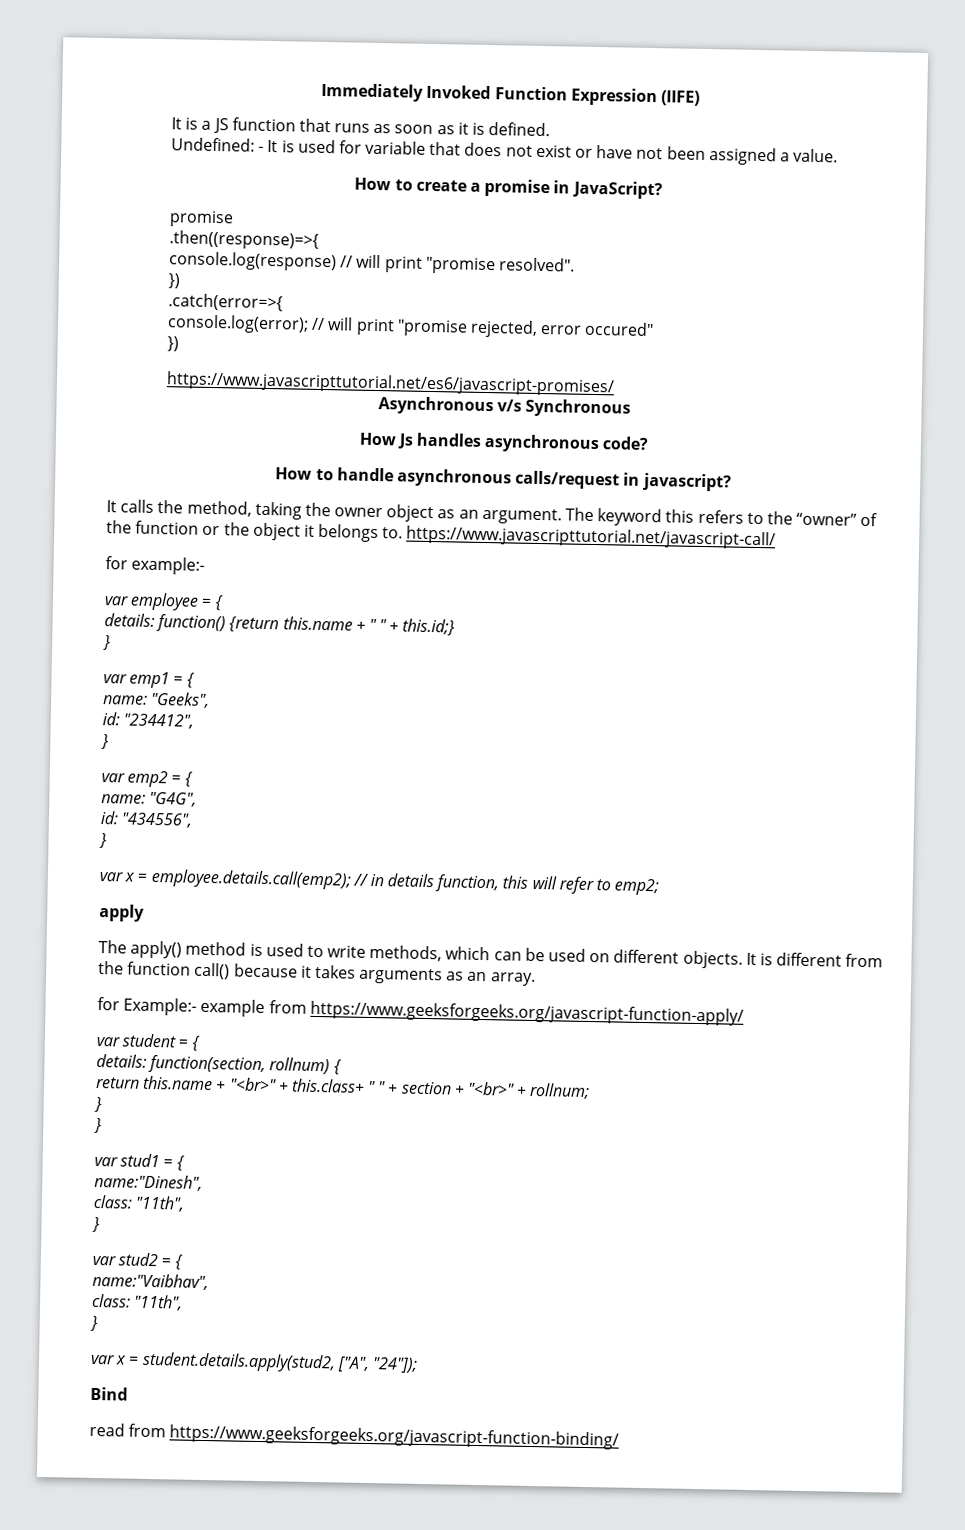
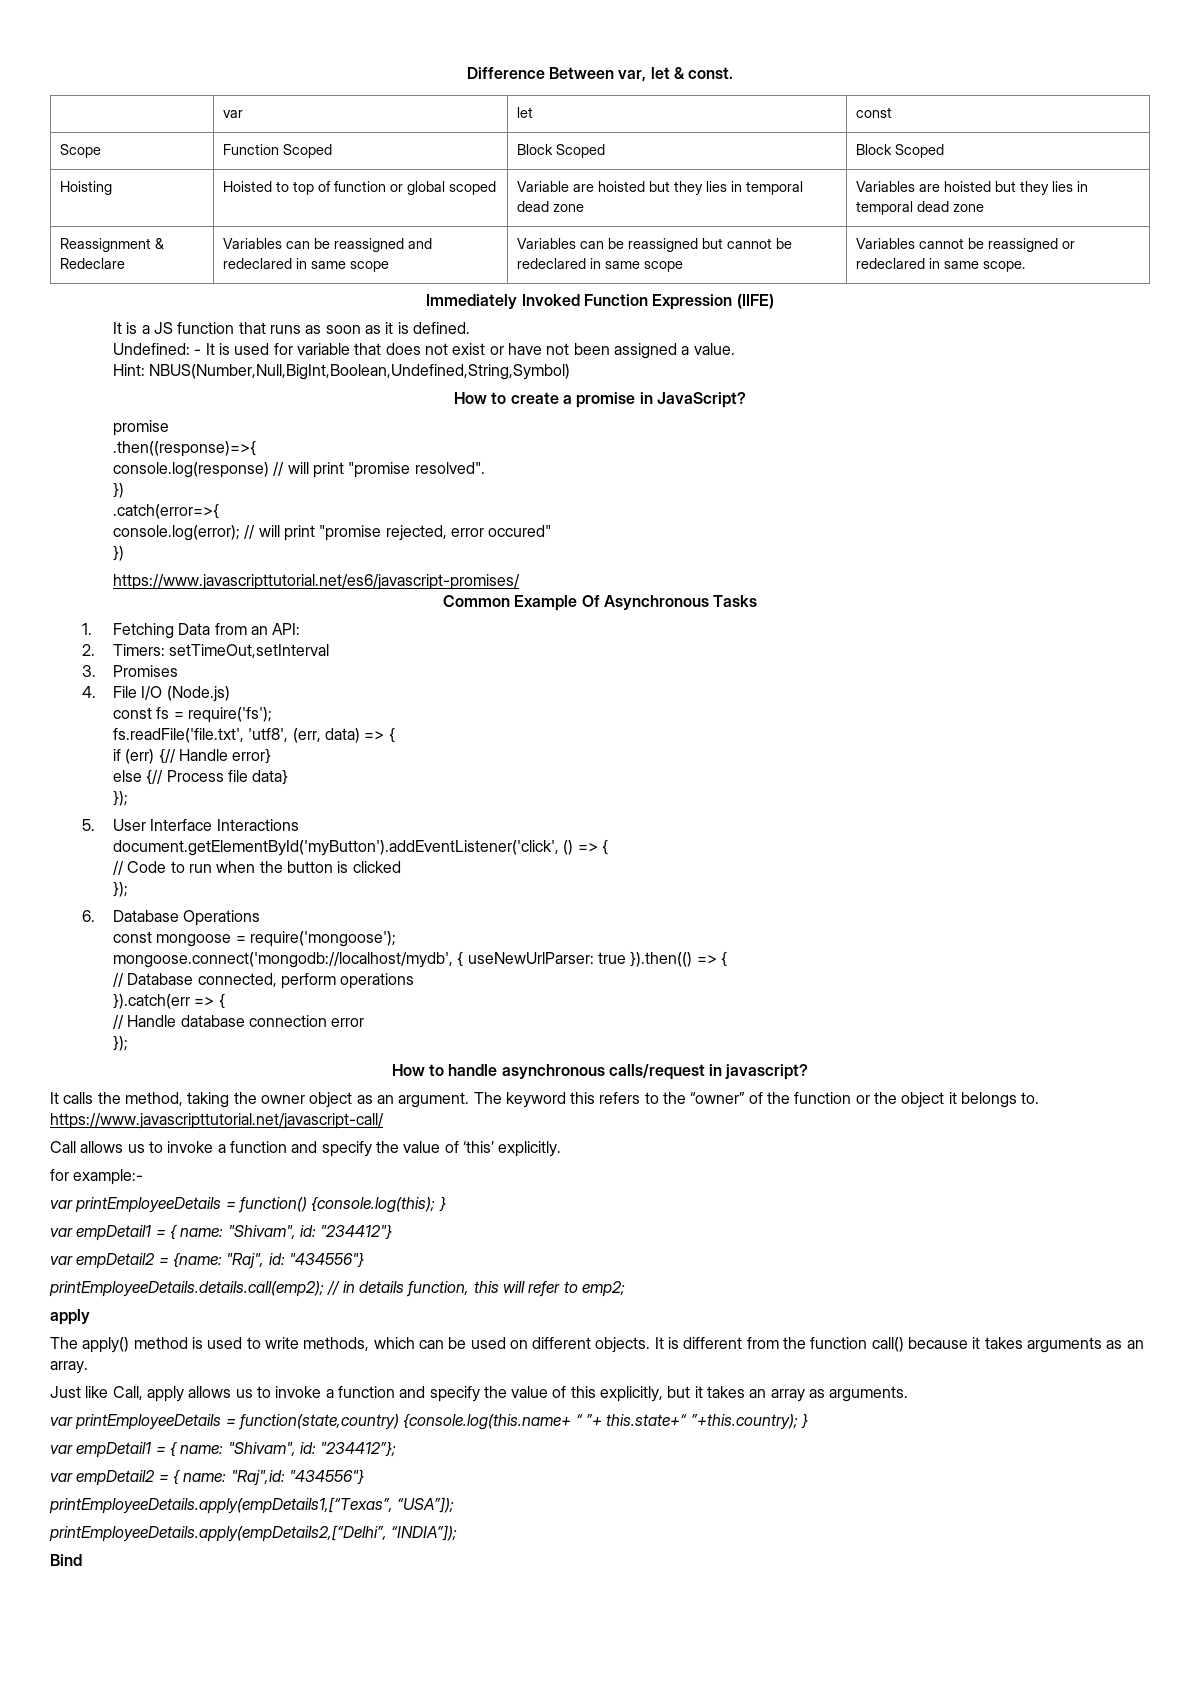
+ Difference Between var, let & const.
+ | var | let | const
+ Scope | Function Scoped | Block Scoped | Block Scoped
+ Hoisting | Hoisted to top of function or global scoped | Variable are hoisted but they lies in temporal dead zone | Variables are hoisted but they lies in temporal dead zone
+ Reassignment & Redeclare | Variables can be reassigned and redeclared in same scope | Variables can be reassigned but cannot be redeclared in same scope | Variables cannot be reassigned or redeclared in same scope.
+ Hint: NBUS(Number,Null,BigInt,Boolean,Undefined,String,Symbol)
- Asynchronous v/s Synchronous
- How Js handles asynchronous code?
+ Common Example Of Asynchronous Tasks
+ 1. Fetching Data from an API:
+ 2. Timers: setTimeOut,setInterval
+ 3. Promises
+ 4. File I/O (Node.js)
+ const fs = require('fs');
+ fs.readFile('file.txt', 'utf8', (err, data) => {
+ if (err) {// Handle error}
+ else {// Process file data}
+ });
+ 5. User Interface Interactions
+ document.getElementById('myButton').addEventListener('click', () => {
+ // Code to run when the button is clicked
+ });
+ 6. Database Operations
+ const mongoose = require('mongoose');
+ mongoose.connect('mongodb://localhost/mydb', { useNewUrlParser: true }).then(() => {
+ // Database connected, perform operations
+ }).catch(err => {
+ // Handle database connection error
+ });
+ Call allows us to invoke a function and specify the value of ‘this’ explicitly.
  for example:-
- var employee = {
- details: function() {return this.name + " " + this.id;}
- }
- var emp1 = {
- name: "Geeks",
- id: "234412",
- }
- var emp2 = {
- name: "G4G",
- id: "434556",
- }
- var x = employee.details.call(emp2); // in details function, this will refer to emp2;
+ var printEmployeeDetails = function() {console.log(this); }
+ var empDetail1 = { name: "Shivam", id: "234412"}
+ var empDetail2 = {name: "Raj", id: "434556"}
+ printEmployeeDetails.details.call(emp2); // in details function, this will refer to emp2;
- for Example:- example from https://www.geeksforgeeks.org/javascript-function-apply/
- var student = {
- details: function(section, rollnum) {
- return this.name + "<br>" + this.class+ " " + section + "<br>" + rollnum;
- }
- }
- var stud1 = {
- name:"Dinesh",
- class: "11th",
- }
- var stud2 = {
- name:"Vaibhav",
- class: "11th",
- }
- var x = student.details.apply(stud2, ["A", "24"]);
+ Just like Call, apply allows us to invoke a function and specify the value of this explicitly, but it takes an array as arguments.
+ var printEmployeeDetails = function(state,country) {console.log(this.name+ “ ”+ this.state+“ ”+this.country); }
+ var empDetail1 = { name: "Shivam", id: "234412”};
+ var empDetail2 = { name: "Raj",id: "434556"}
+ printEmployeeDetails.apply(empDetails1,[“Texas”, “USA”]);
+ printEmployeeDetails.apply(empDetails2,[“Delhi”, “INDIA”]);
  Bind
- read from https://www.geeksforgeeks.org/javascript-function-binding/

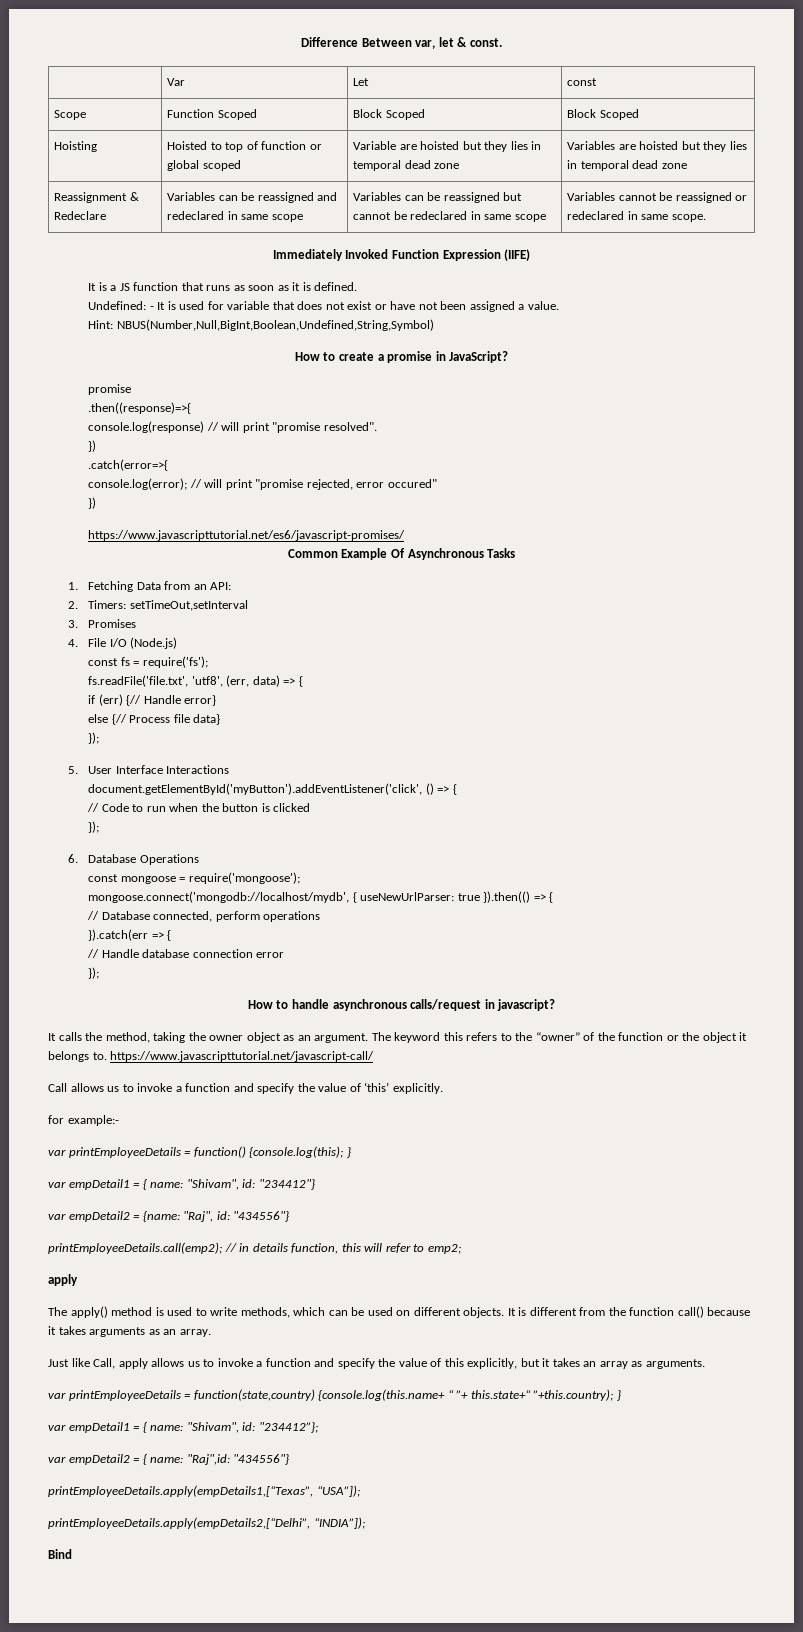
- | var | let | const
+ | Var | Let | const
- printEmployeeDetails.details.call(emp2); // in details function, this will refer to emp2;
+ printEmployeeDetails.call(emp2); // in details function, this will refer to emp2;

